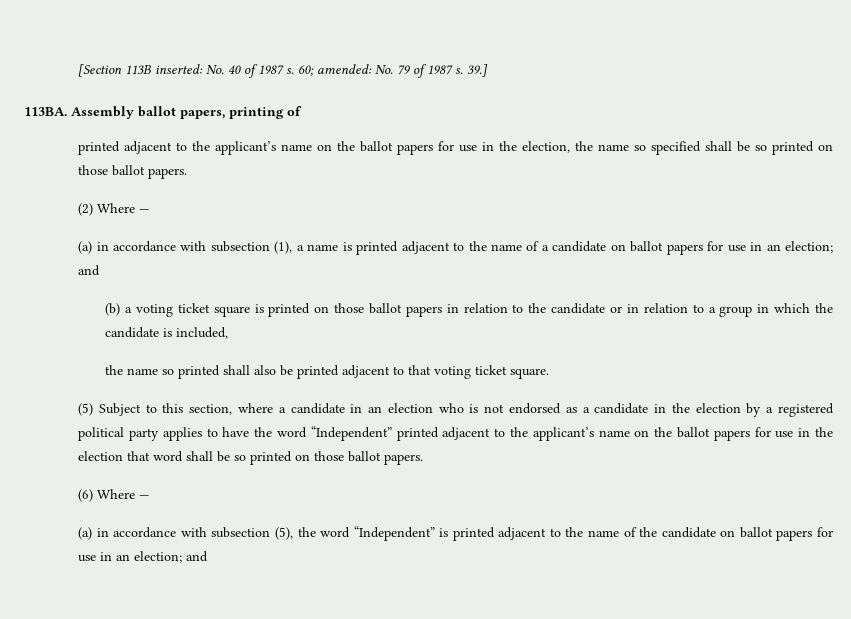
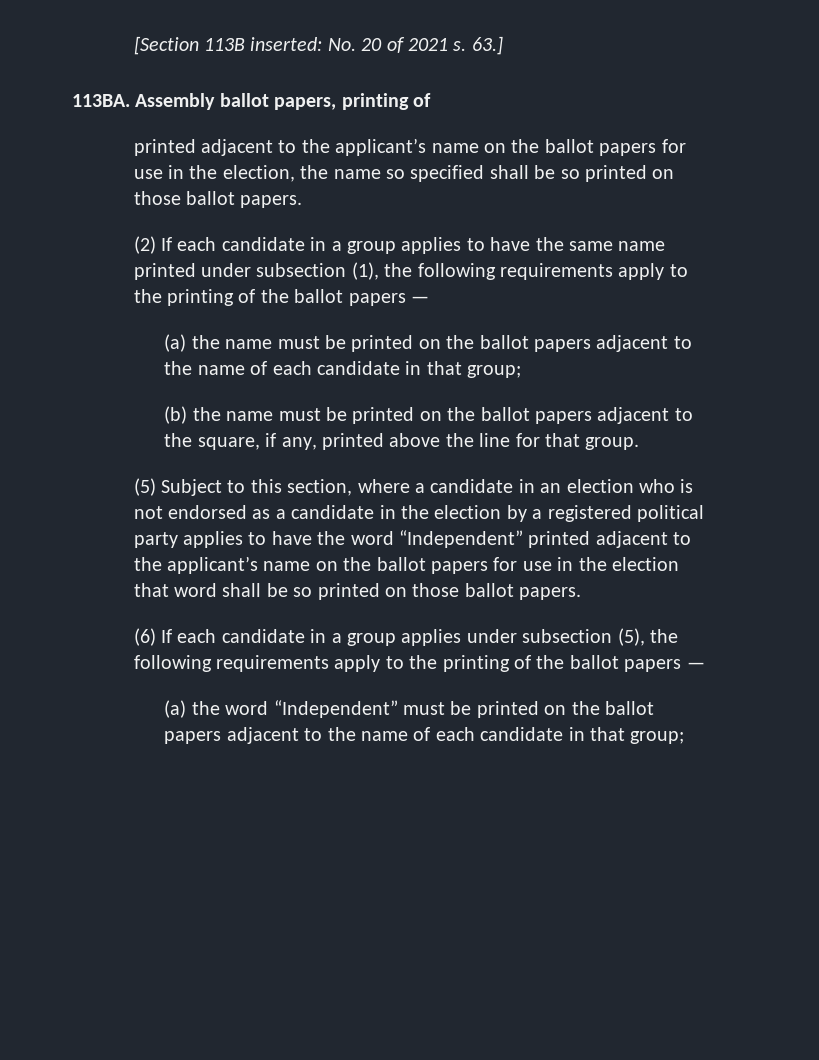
- [Section 113B inserted: No. 40 of 1987 s. 60; amended: No. 79 of 1987 s. 39.]
+ [Section 113B inserted: No. 20 of 2021 s. 63.]
- (2) Where —
- (a) in accordance with subsection (1), a name is printed adjacent to the name of a candidate on ballot papers for use in an election; and
- (b) a voting ticket square is printed on those ballot papers in relation to the candidate or in relation to a group in which the candidate is included,
- the name so printed shall also be printed adjacent to that voting ticket square.
+ (2) If each candidate in a group applies to have the same name printed under subsection (1), the following requirements apply to the printing of the ballot papers —
+ (a) the name must be printed on the ballot papers adjacent to the name of each candidate in that group;
+ (b) the name must be printed on the ballot papers adjacent to the square, if any, printed above the line for that group.
- (6) Where —
- (a) in accordance with subsection (5), the word “Independent” is printed adjacent to the name of the candidate on ballot papers for use in an election; and
+ (6) If each candidate in a group applies under subsection (5), the following requirements apply to the printing of the ballot papers —
+ (a) the word “Independent” must be printed on the ballot papers adjacent to the name of each candidate in that group;

